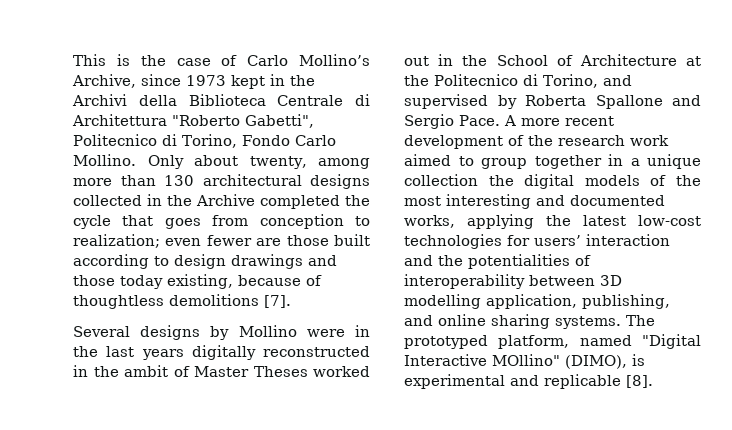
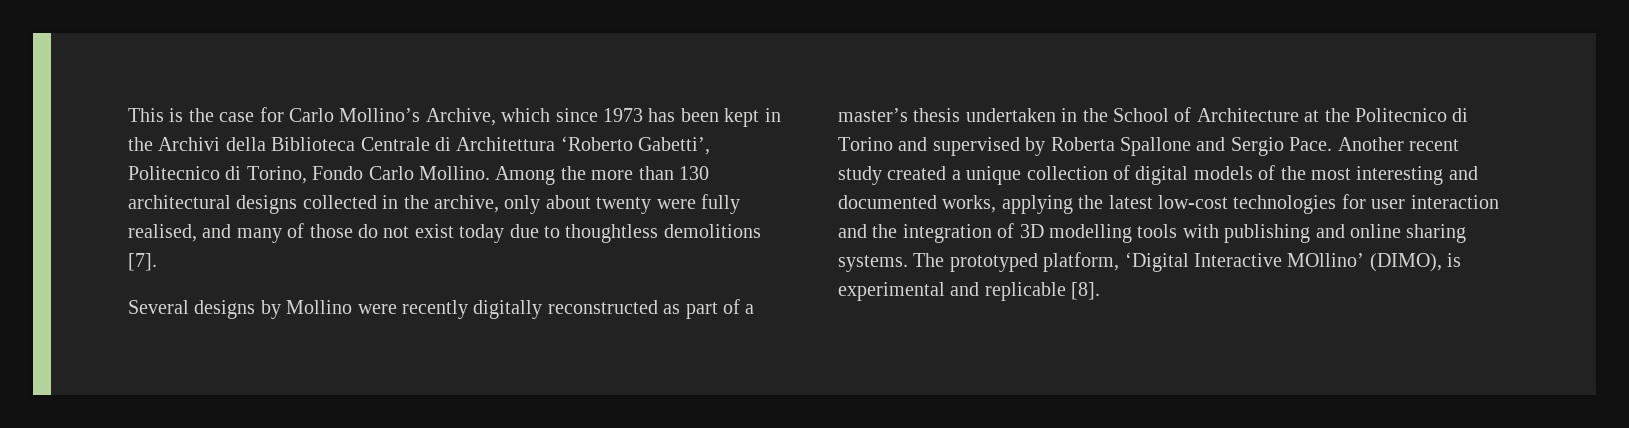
- This is the case of Carlo Mollino’s Archive, since 1973 kept in the Archivi della Biblioteca Centrale di Architettura "Roberto Gabetti", Politecnico di Torino, Fondo Carlo Mollino.
+ This is the case for Carlo Mollino’s Archive, which since 1973 has been kept in the Archivi della Biblioteca Centrale di Architettura ‘Roberto Gabetti’, Politecnico di Torino, Fondo Carlo Mollino.
- Only about twenty, among more than 130 architectural designs collected in the Archive completed the cycle that goes from conception to realization; even fewer are those built according to design drawings and those today existing, because of thoughtless demolitions [7].
+ Among the more than 130 architectural designs collected in the archive, only about twenty were fully realised, and many of those do not exist today due to thoughtless demolitions [7].
- Several designs by Mollino were in the last years digitally reconstructed in the ambit of Master Theses worked out in the School of Architecture at the Politecnico di Torino, and supervised by Roberta Spallone and Sergio Pace.
+ Several designs by Mollino were recently digitally reconstructed as part of a master’s thesis undertaken in the School of Architecture at the Politecnico di Torino and supervised by Roberta Spallone and Sergio Pace.
- A more recent development of the research work aimed to group together in a unique collection the digital models of the most interesting and documented works, applying the latest low-cost technologies for users’ interaction and the potentialities of interoperability between 3D modelling application, publishing, and online sharing systems.
+ Another recent study created a unique collection of digital models of the most interesting and documented works, applying the latest low-cost technologies for user interaction and the integration of 3D modelling tools with publishing and online sharing systems.
- The prototyped platform, named "Digital Interactive MOllino" (DIMO), is experimental and replicable [8].
+ The prototyped platform, ‘Digital Interactive MOllino’ (DIMO), is experimental and replicable [8].

